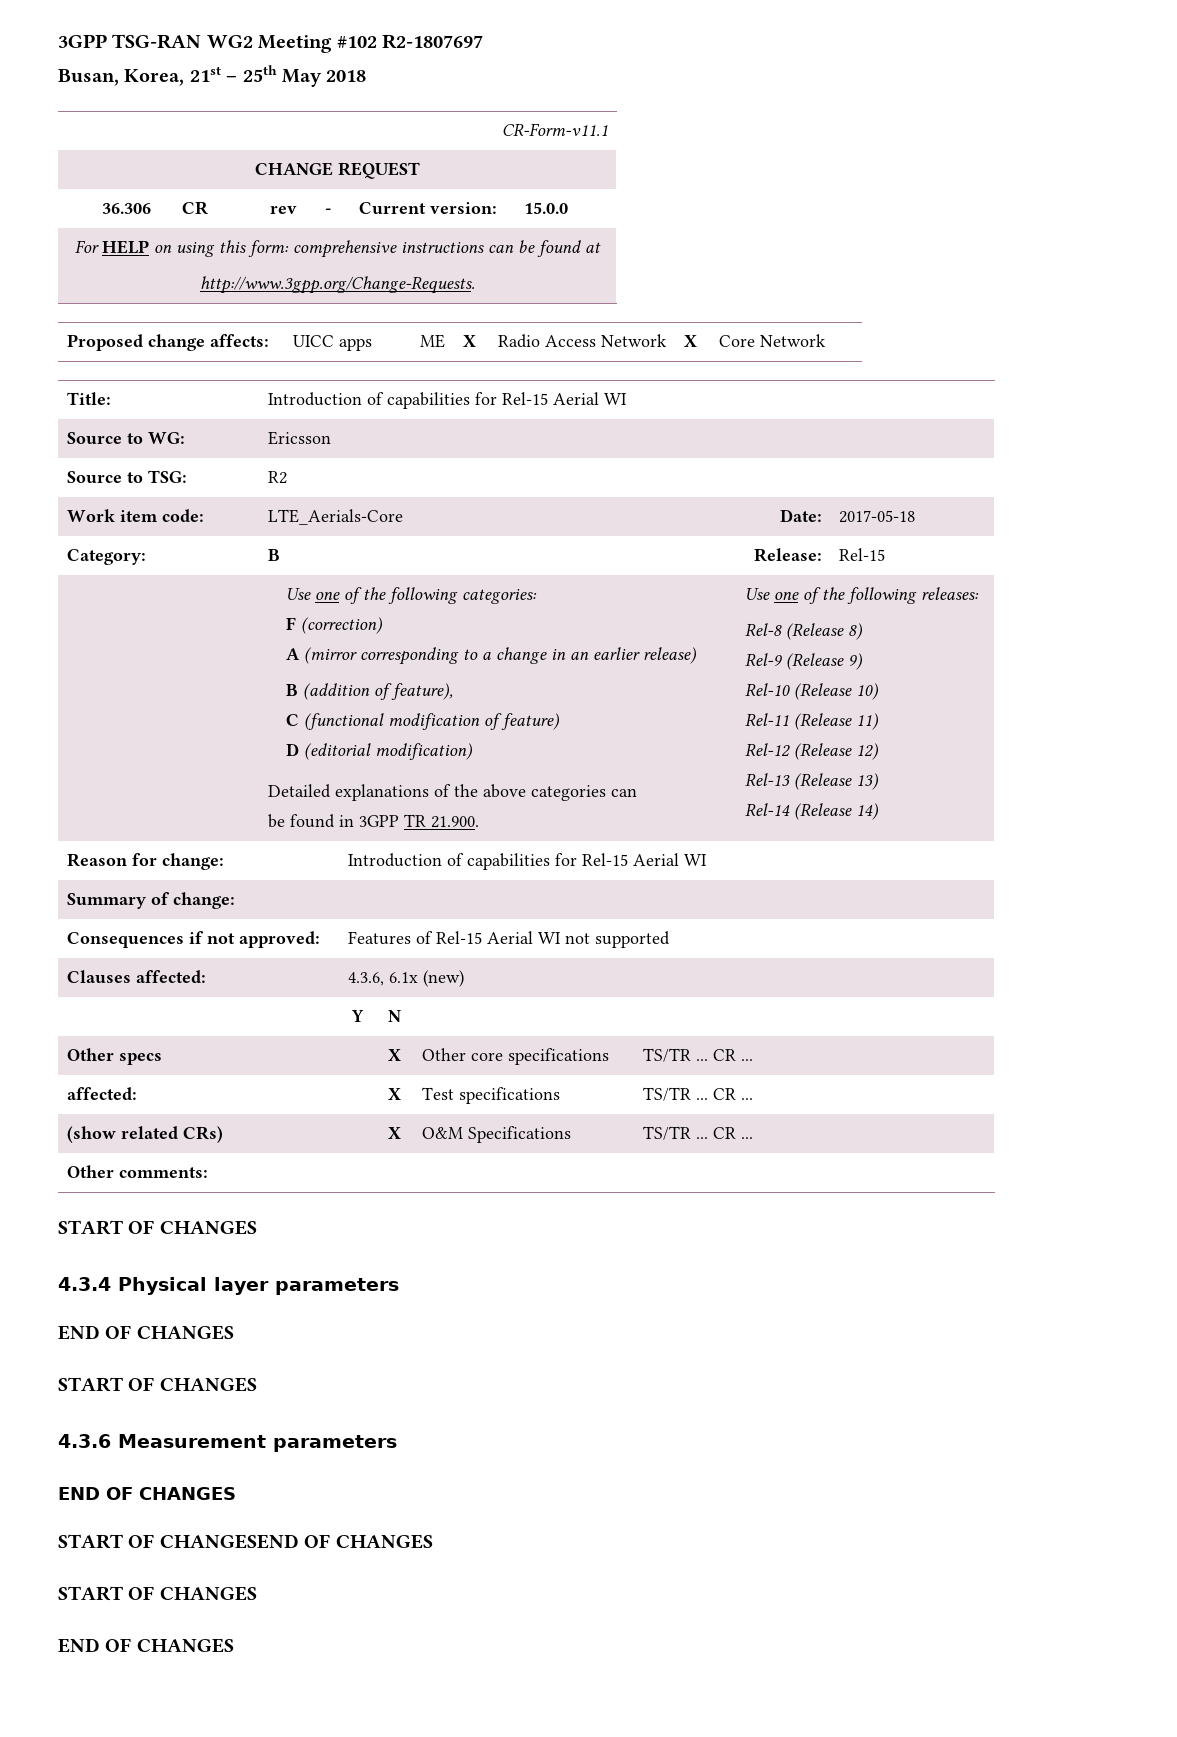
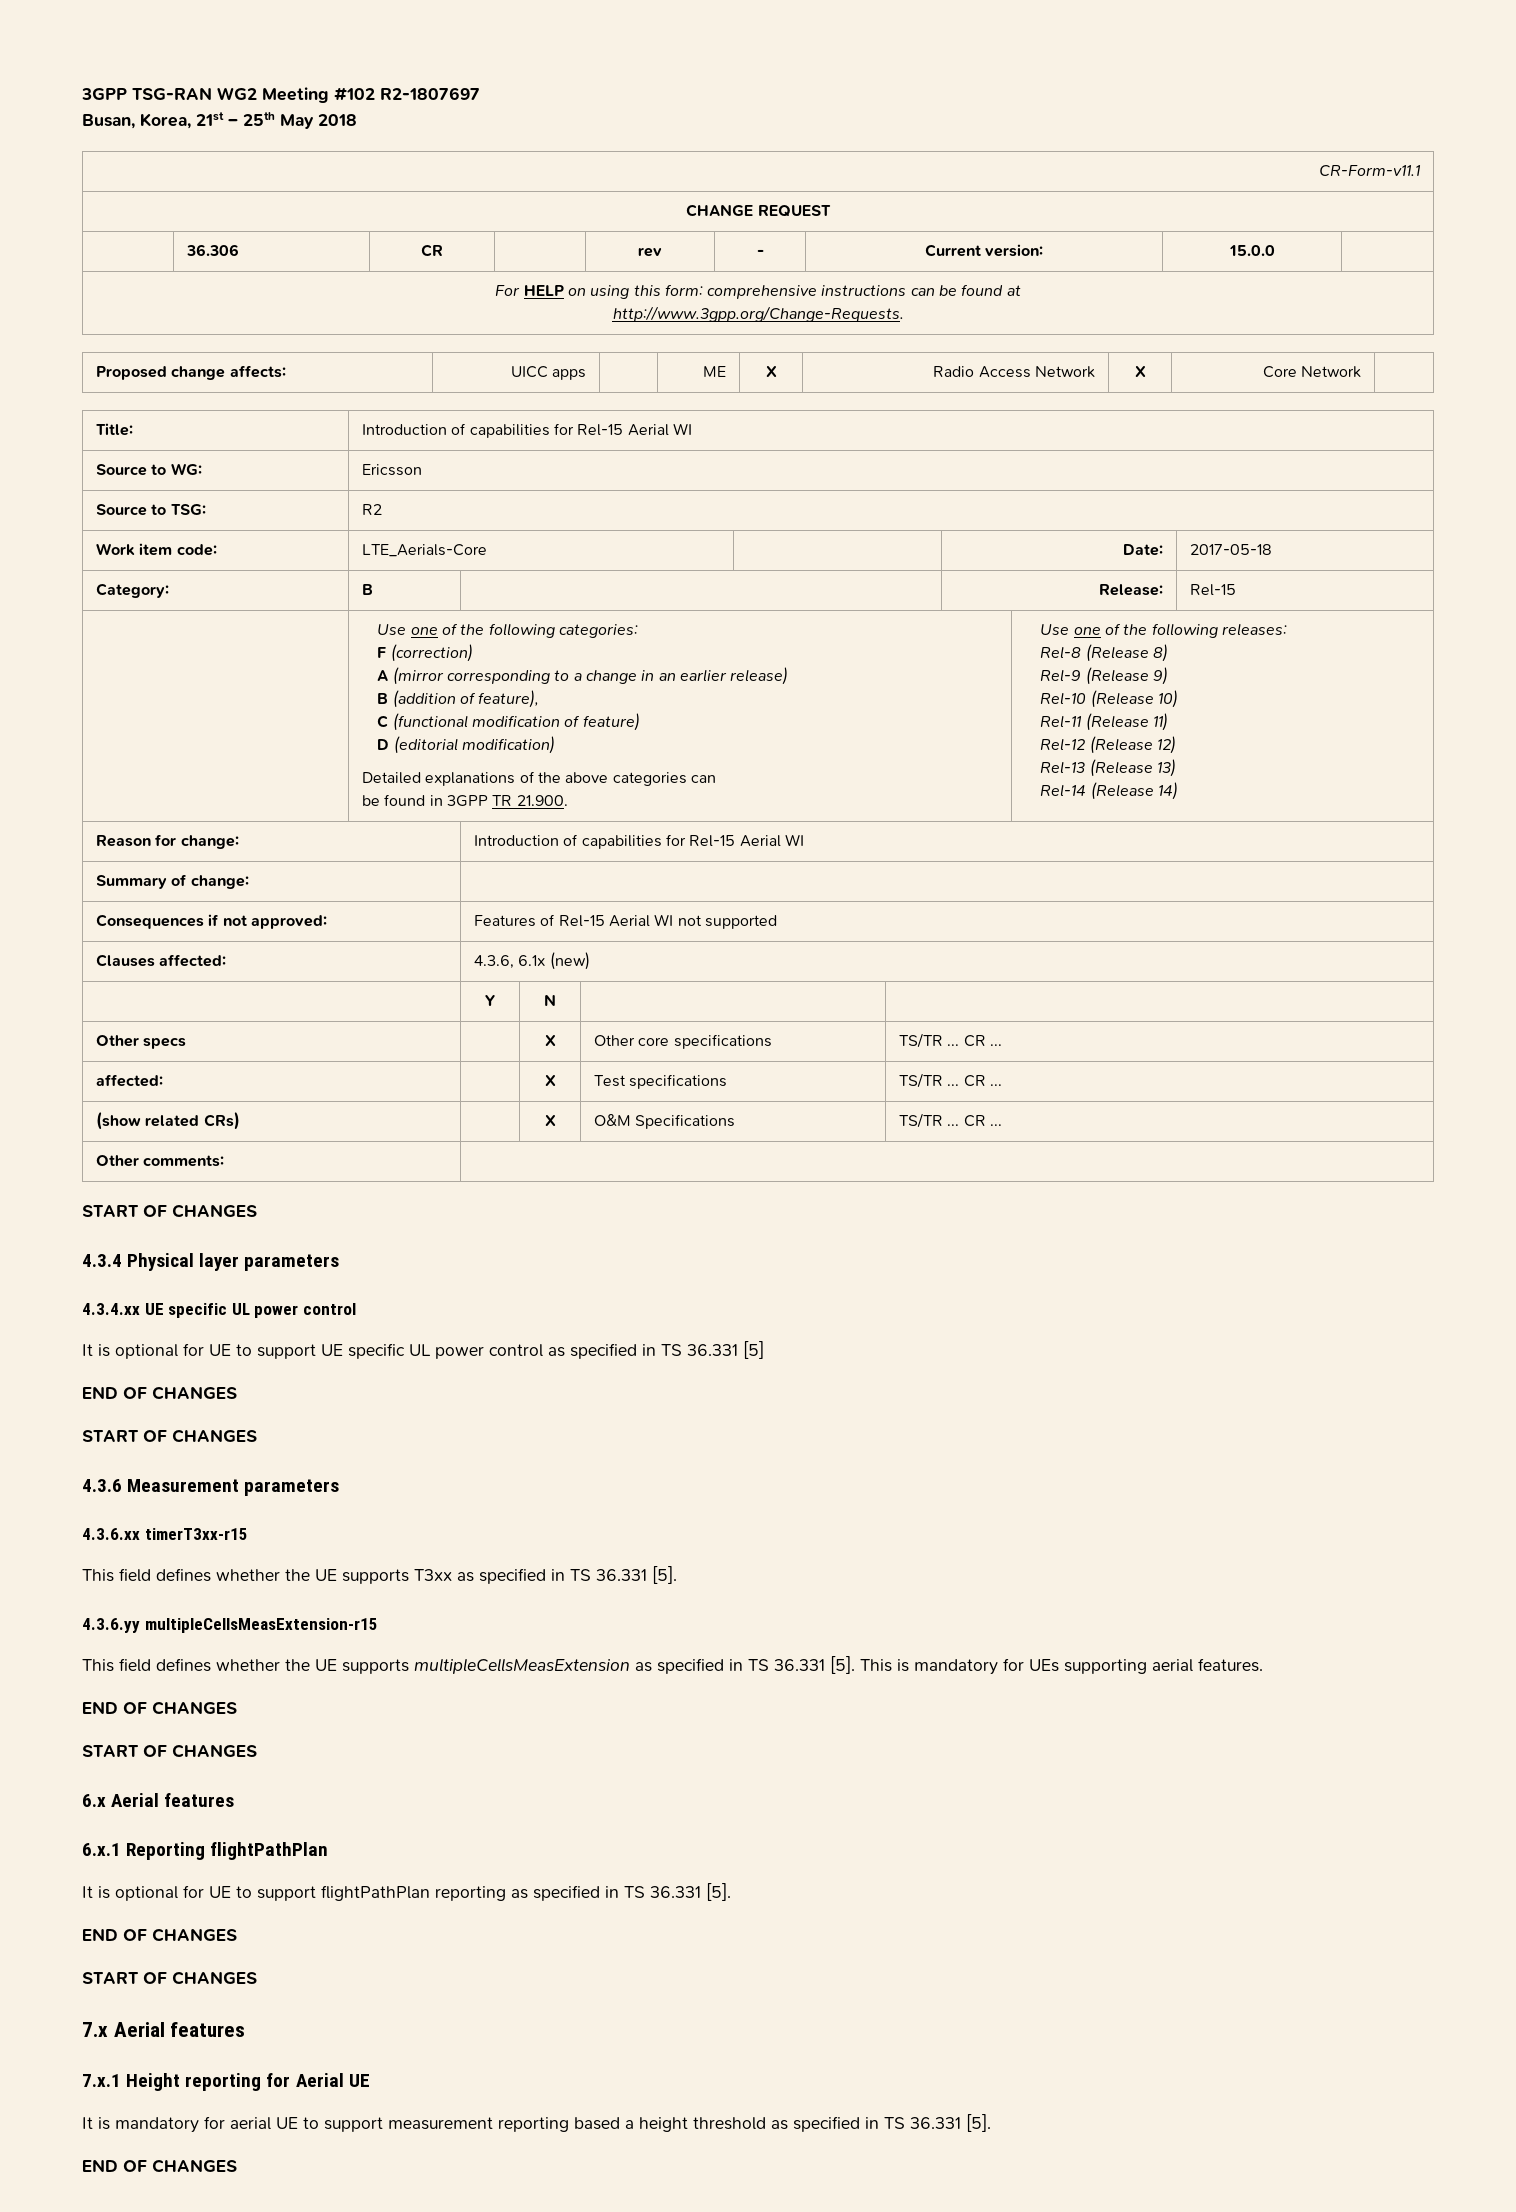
+ 4.3.4.xx UE specific UL power control
+ It is optional for UE to support UE specific UL power control as specified in TS 36.331 [5]
  4.3.6 Measurement parameters
+ 4.3.6.xx timerT3xx-r15
+ This field defines whether the UE supports T3xx as specified in TS 36.331 [5].
+ 4.3.6.yy multipleCellsMeasExtension-r15
+ This field defines whether the UE supports multipleCellsMeasExtension as specified in TS 36.331 [5]. This is mandatory for UEs supporting aerial features.
  END OF CHANGES
- START OF CHANGESEND OF CHANGES
  START OF CHANGES
+ 6.x Aerial features
+ 6.x.1 Reporting flightPathPlan
+ It is optional for UE to support flightPathPlan reporting as specified in TS 36.331 [5].
+ END OF CHANGES
+ START OF CHANGES
+ 7.x Aerial features
+ 7.x.1 Height reporting for Aerial UE
+ It is mandatory for aerial UE to support measurement reporting based a height threshold as specified in TS 36.331 [5].

